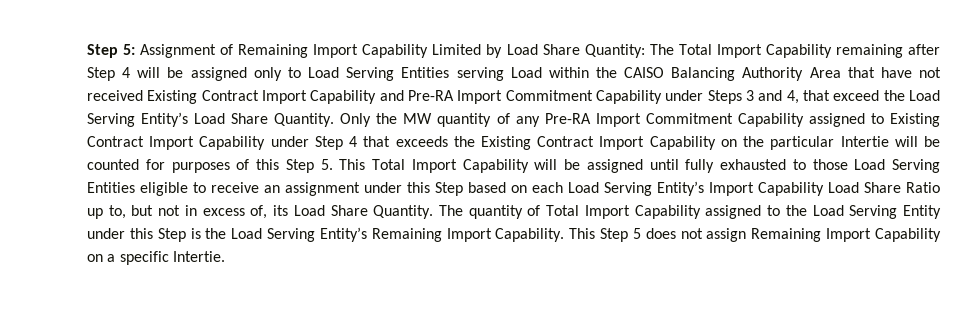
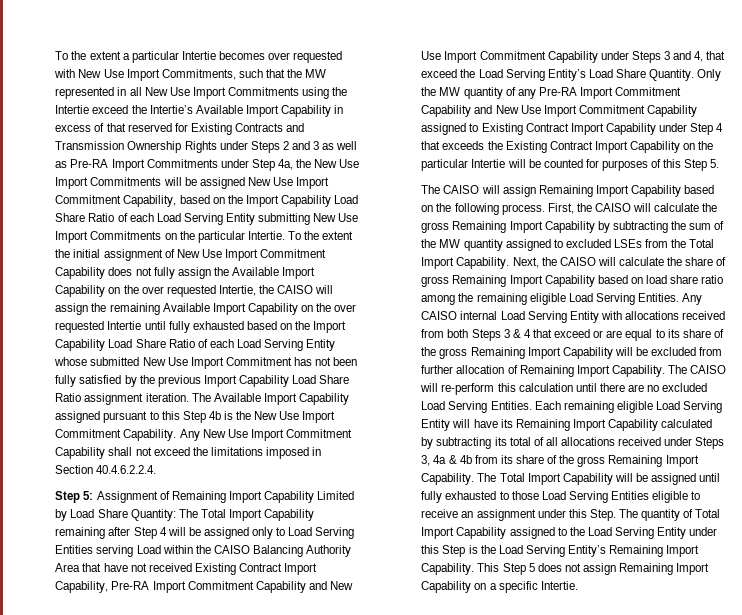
+ To the extent a particular Intertie becomes over requested with New Use Import Commitments, such that the MW represented in all New Use Import Commitments using the Intertie exceed the Intertie’s Available Import Capability in excess of that reserved for Existing Contracts and Transmission Ownership Rights under Steps 2 and 3 as well as Pre-RA Import Commitments under Step 4a, the New Use Import Commitments will be assigned New Use Import Commitment Capability, based on the Import Capability Load Share Ratio of each Load Serving Entity submitting New Use Import Commitments on the particular Intertie. To the extent the initial assignment of New Use Import Commitment Capability does not fully assign the Available Import Capability on the over requested Intertie, the CAISO will assign the remaining Available Import Capability on the over requested Intertie until fully exhausted based on the Import Capability Load Share Ratio of each Load Serving Entity whose submitted New Use Import Commitment has not been fully satisfied by the previous Import Capability Load Share Ratio assignment iteration. The Available Import Capability assigned pursuant to this Step 4b is the New Use Import Commitment Capability. Any New Use Import Commitment Capability shall not exceed the limitations imposed in Section 40.4.6.2.2.4.
- Step 5: Assignment of Remaining Import Capability Limited by Load Share Quantity: The Total Import Capability remaining after Step 4 will be assigned only to Load Serving Entities serving Load within the CAISO Balancing Authority Area that have not received Existing Contract Import Capability and Pre-RA Import Commitment Capability under Steps 3 and 4, that exceed the Load Serving Entity’s Load Share Quantity.
+ Step 5: Assignment of Remaining Import Capability Limited by Load Share Quantity: The Total Import Capability remaining after Step 4 will be assigned only to Load Serving Entities serving Load within the CAISO Balancing Authority Area that have not received Existing Contract Import Capability, Pre-RA Import Commitment Capability and New Use Import Commitment Capability under Steps 3 and 4, that exceed the Load Serving Entity’s Load Share Quantity.
- Only the MW quantity of any Pre-RA Import Commitment Capability assigned to Existing Contract Import Capability under Step 4 that exceeds the Existing Contract Import Capability on the particular Intertie will be counted for purposes of this Step 5. This Total Import Capability will be assigned until fully exhausted to those Load Serving Entities eligible to receive an assignment under this Step based on each Load Serving Entity’s Import Capability Load Share Ratio up to, but not in excess of, its Load Share Quantity.
+ Only the MW quantity of any Pre-RA Import Commitment Capability and New Use Import Commitment Capability assigned to Existing Contract Import Capability under Step 4 that exceeds the Existing Contract Import Capability on the particular Intertie will be counted for purposes of this Step 5.
+ The CAISO will assign Remaining Import Capability based on the following process. First, the CAISO will calculate the gross Remaining Import Capability by subtracting the sum of the MW quantity assigned to excluded LSEs from the Total Import Capability. Next, the CAISO will calculate the share of gross Remaining Import Capability based on load share ratio among the remaining eligible Load Serving Entities. Any CAISO internal Load Serving Entity with allocations received from both Steps 3 & 4 that exceed or are equal to its share of the gross Remaining Import Capability will be excluded from further allocation of Remaining Import Capability. The CAISO will re-perform this calculation until there are no excluded Load Serving Entities. Each remaining eligible Load Serving Entity will have its Remaining Import Capability calculated by subtracting its total of all allocations received under Steps 3, 4a & 4b from its share of the gross Remaining Import Capability. The Total Import Capability will be assigned until fully exhausted to those Load Serving Entities eligible to receive an assignment under this Step.

